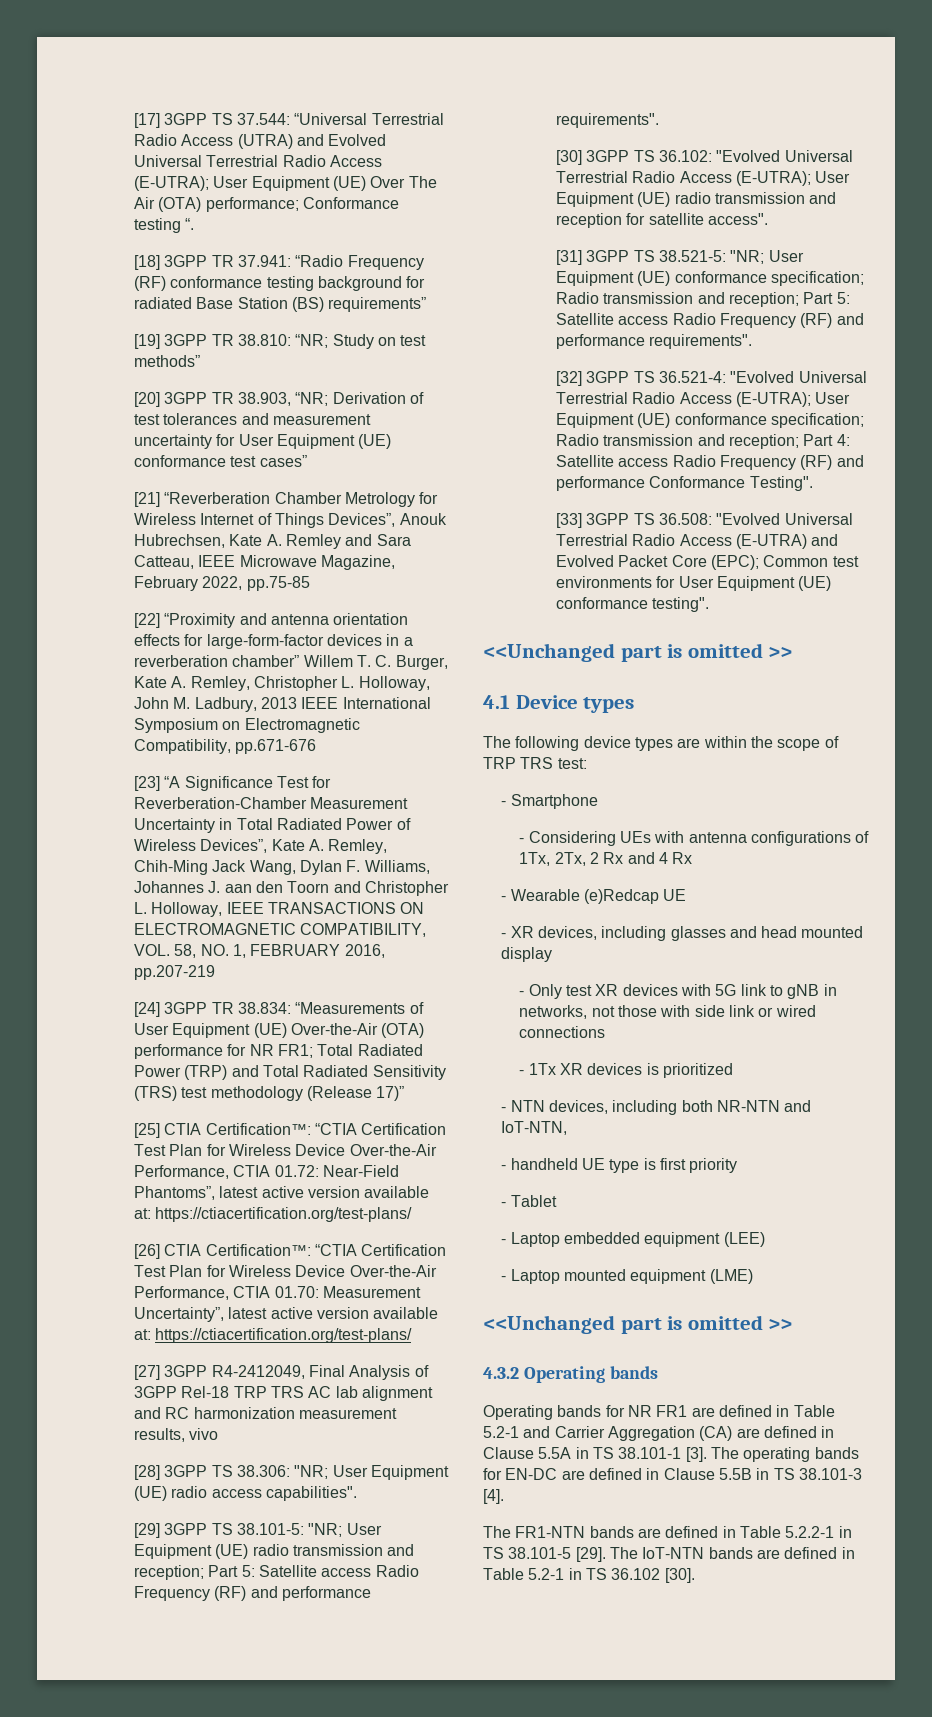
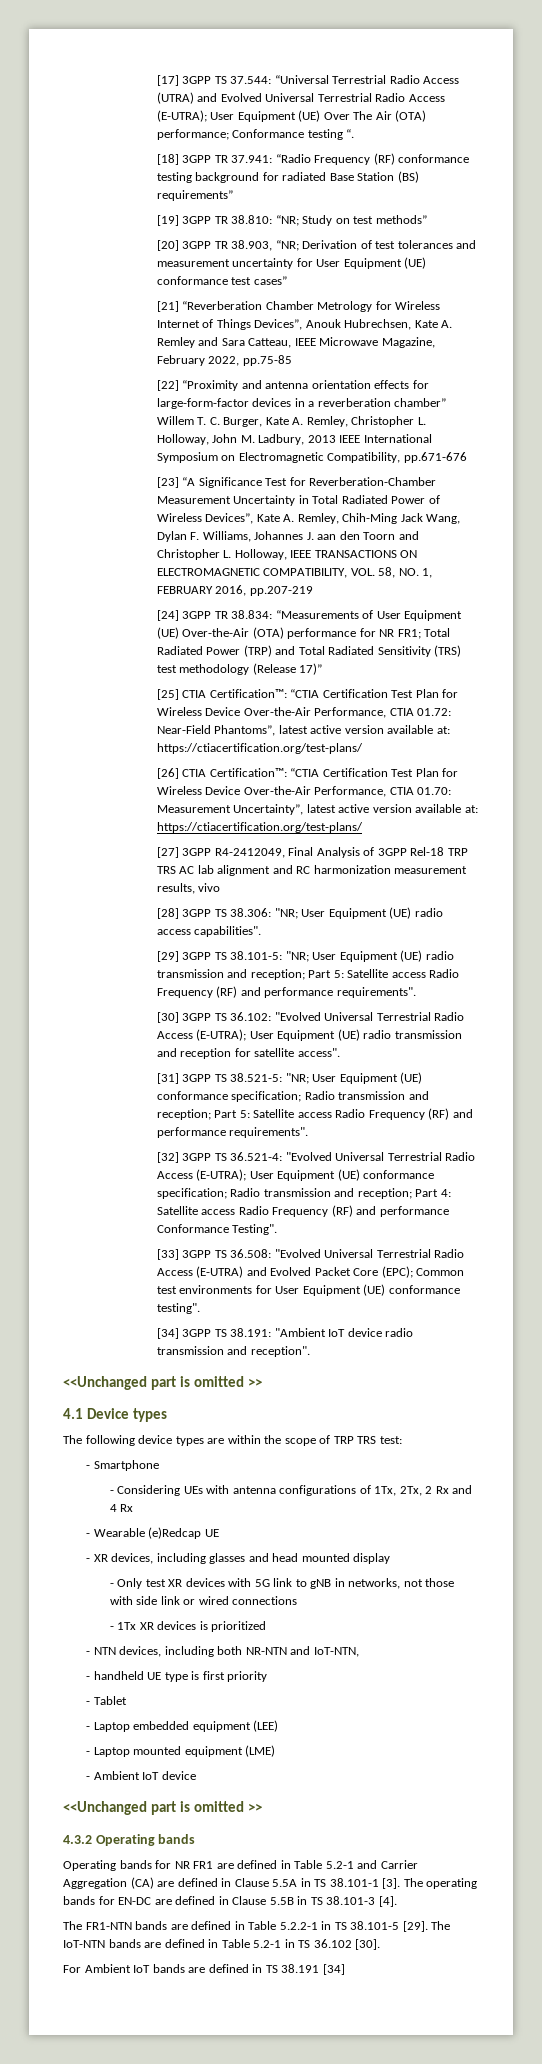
+ [34] 3GPP TS 38.191: "Ambient IoT device radio transmission and reception".
+ - Ambient IoT device
+ For Ambient IoT bands are defined in TS 38.191 [34]

